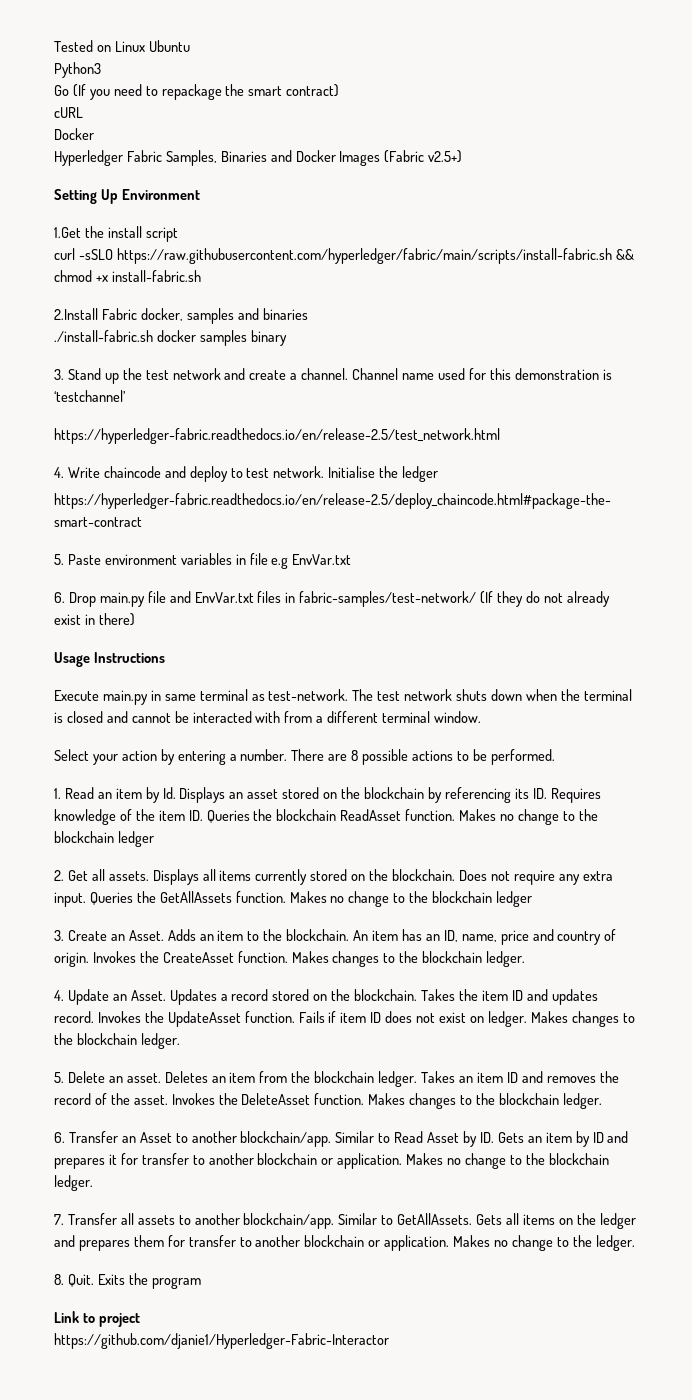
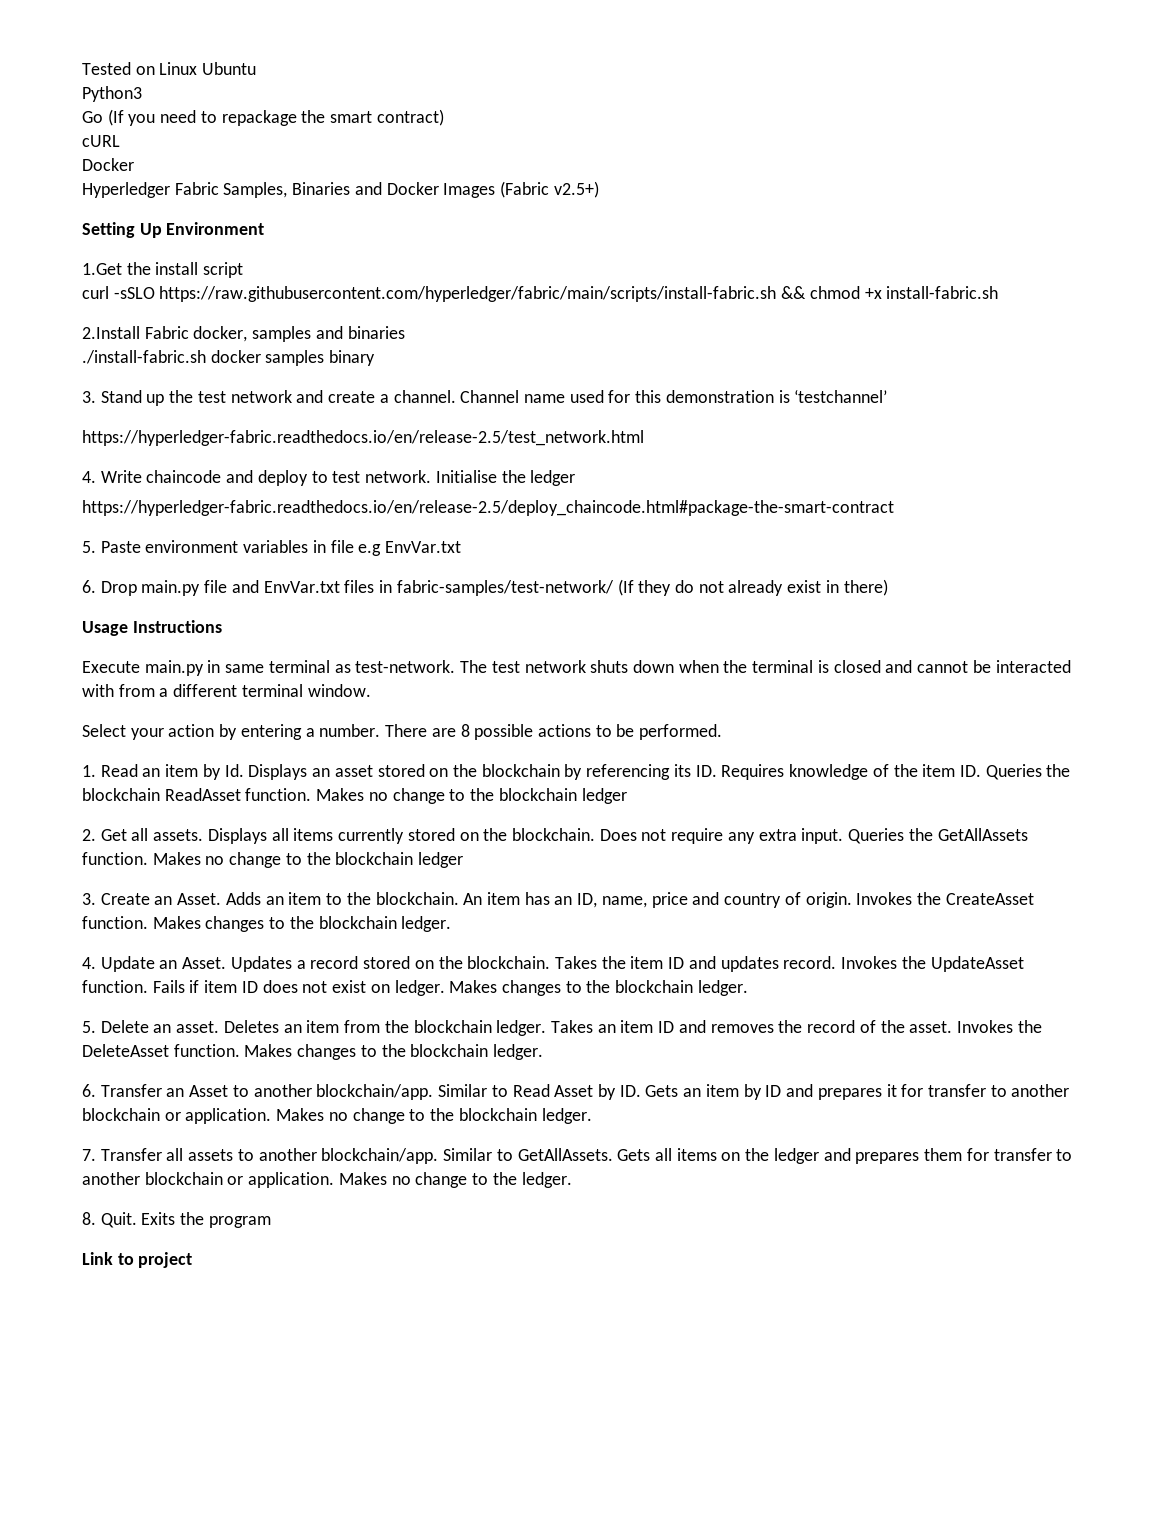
- https://github.com/djanie1/Hyperledger-Fabric-Interactor

